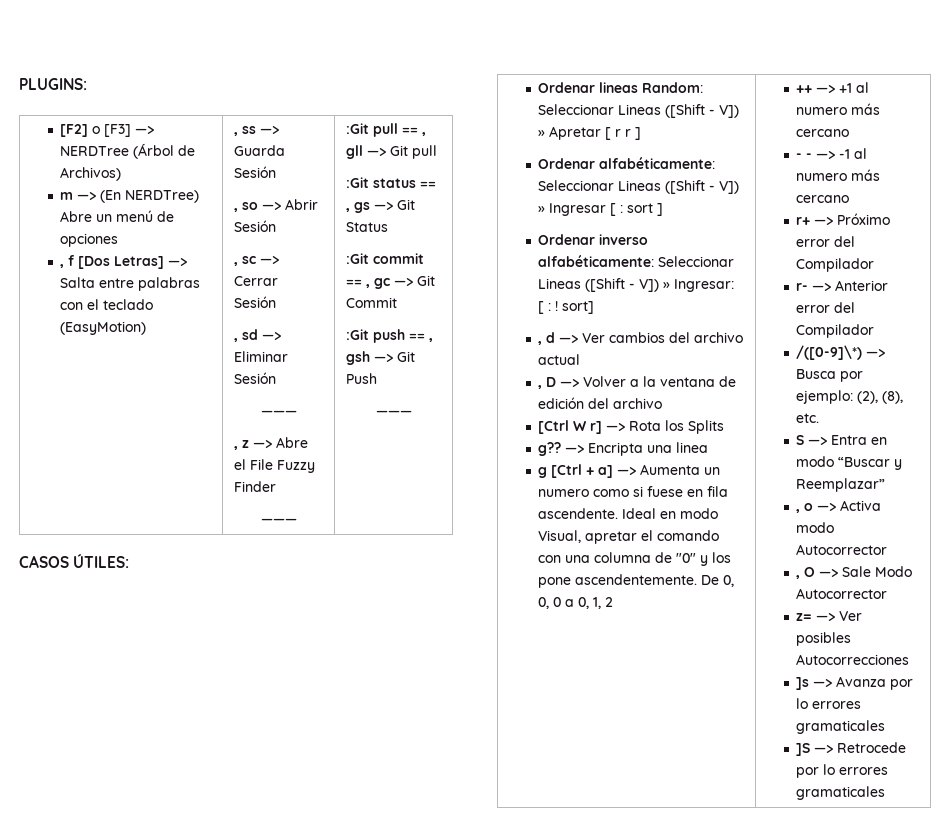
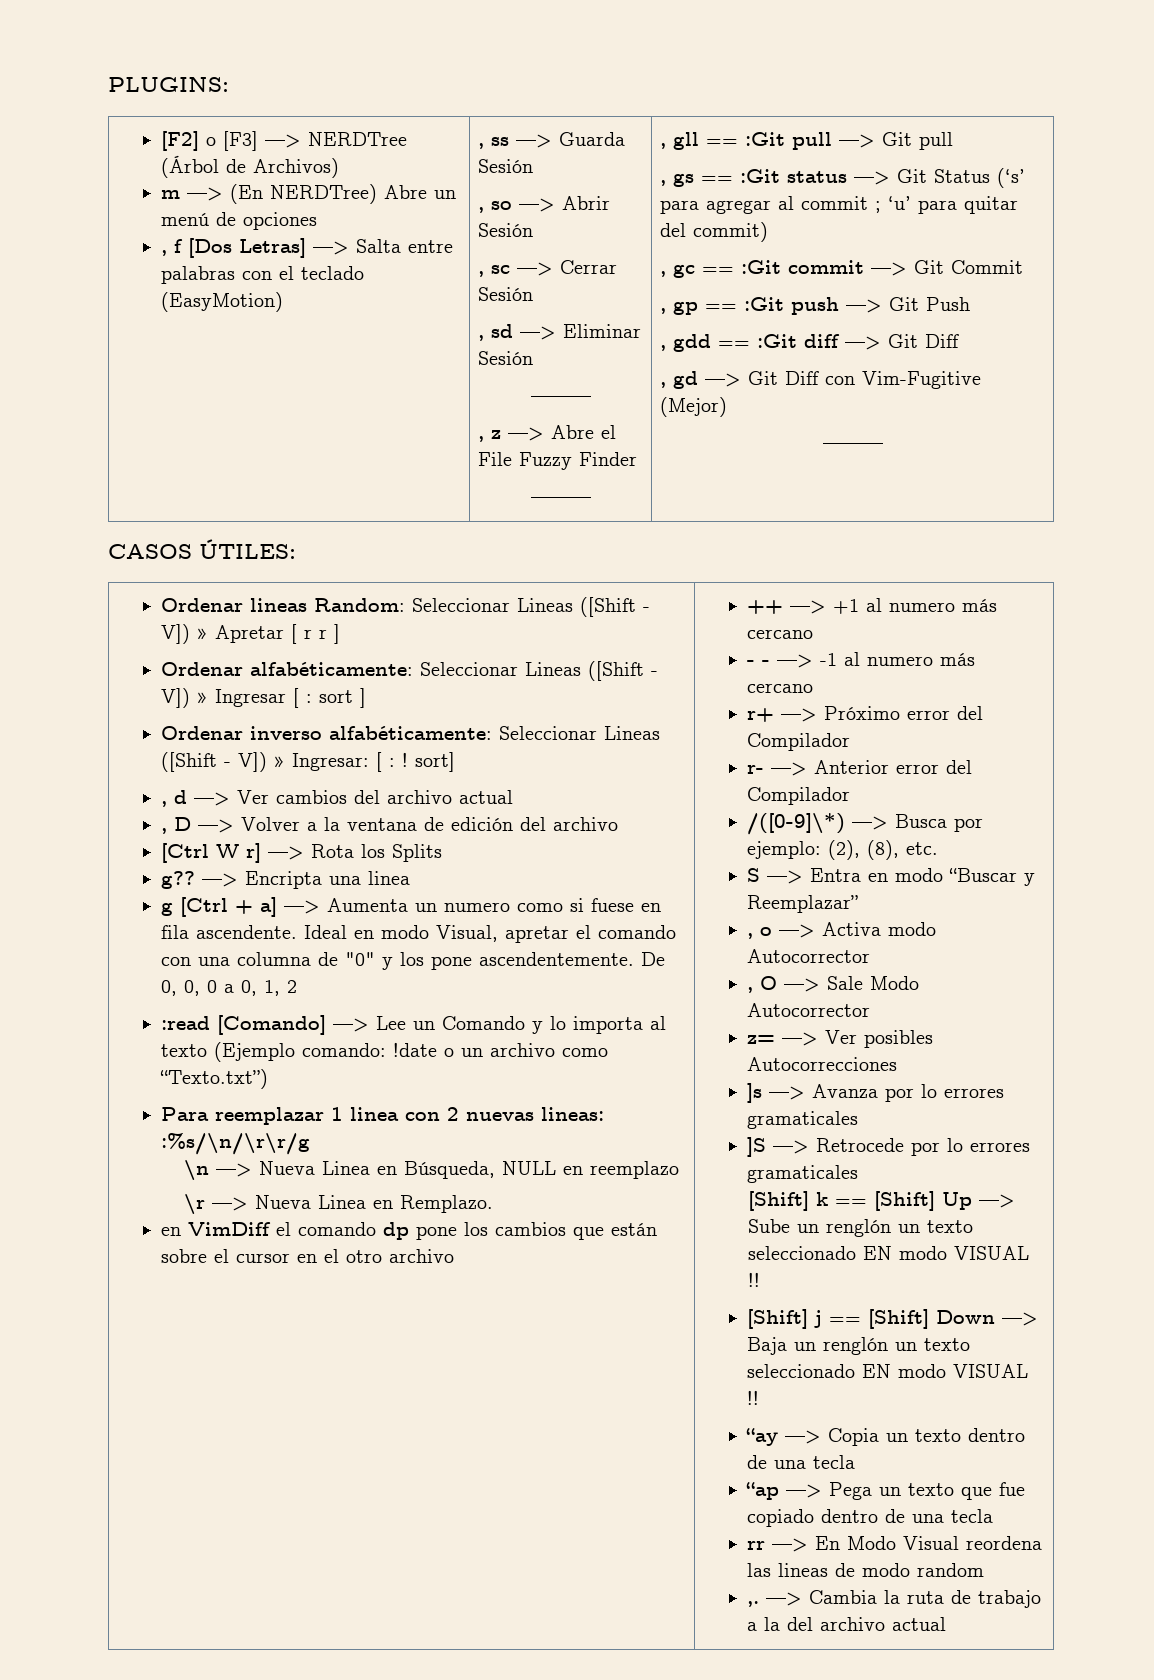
- :Git pull == , gll —> Git pull
- :Git status == , gs —> Git Status
- :Git commit == , gc —> Git Commit
- :Git push == , gsh —> Git Push
+ , gll == :Git pull —> Git pull
+ , gs == :Git status —> Git Status (‘s’ para agregar al commit ; ‘u’ para quitar del commit)
+ , gc == :Git commit —> Git Commit
+ , gp == :Git push —> Git Push
+ , gdd == :Git diff —> Git Diff
+ , gd —> Git Diff con Vim-Fugitive (Mejor)
+ :read [Comando] —> Lee un Comando y lo importa al texto (Ejemplo comando: !date o un archivo como “Texto.txt”)
+ Para reemplazar 1 linea con 2 nuevas lineas: :%s/\n/\r\r/g
+ \n —> Nueva Linea en Búsqueda, NULL en reemplazo
+ \r —> Nueva Linea en Remplazo.
+ en VimDiff el comando dp pone los cambios que están sobre el cursor en el otro archivo
+ [Shift] k == [Shift] Up —> Sube un renglón un texto seleccionado EN modo VISUAL !!
+ [Shift] j == [Shift] Down —> Baja un renglón un texto seleccionado EN modo VISUAL !!
+ “ay —> Copia un texto dentro de una tecla
+ “ap —> Pega un texto que fue copiado dentro de una tecla
+ rr —> En Modo Visual reordena las lineas de modo random
+ ,. —> Cambia la ruta de trabajo a la del archivo actual

